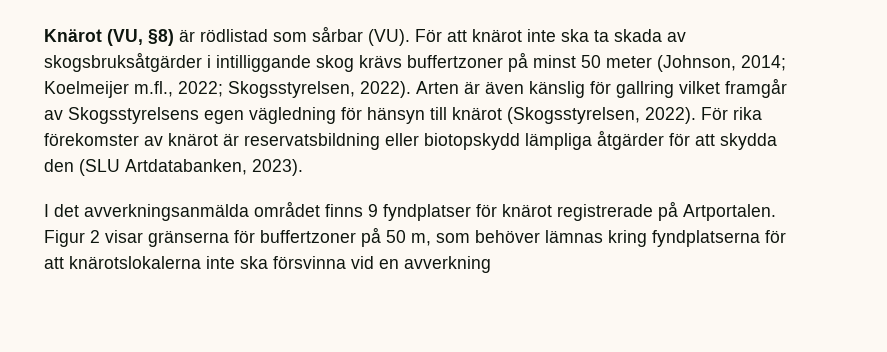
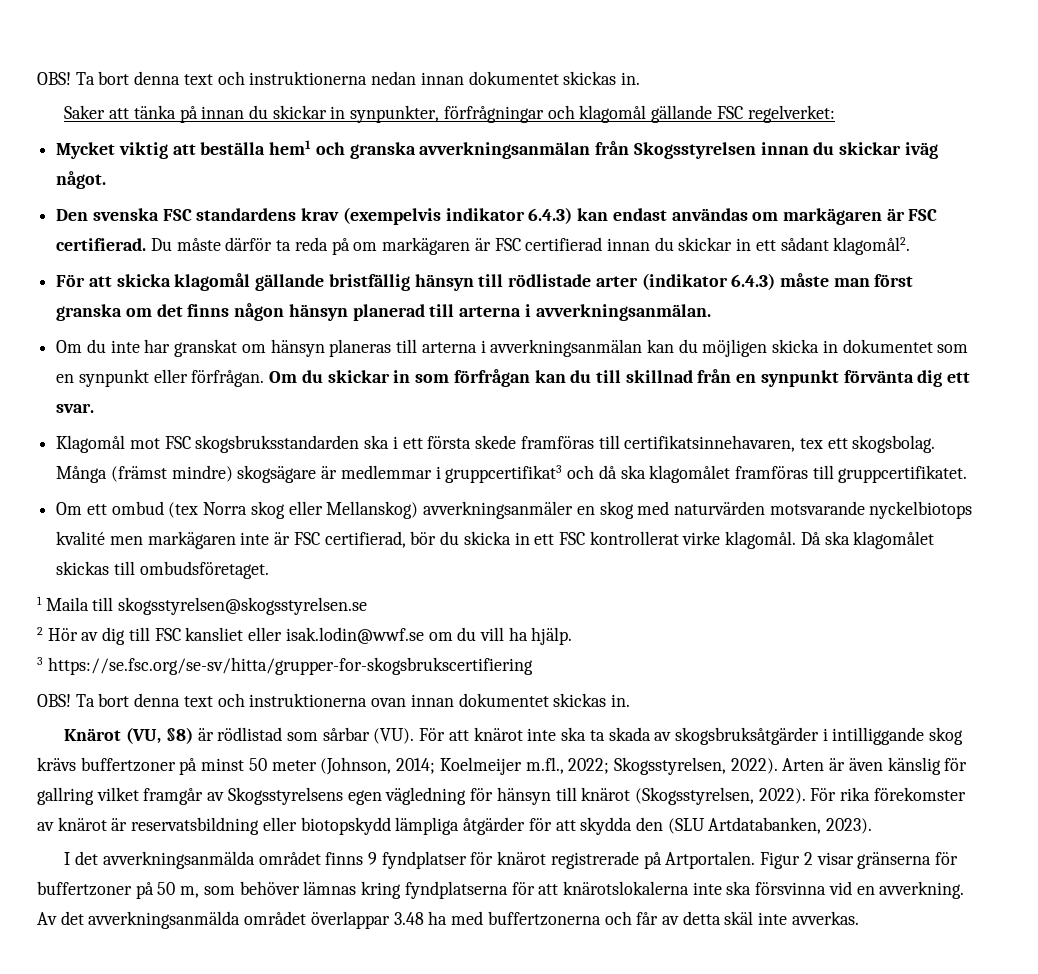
+ OBS! Ta bort denna text och instruktionerna nedan innan dokumentet skickas in.
+ Saker att tänka på innan du skickar in synpunkter, förfrågningar och klagomål gällande FSC regelverket:
+ Mycket viktig att beställa hem1 och granska avverkningsanmälan från Skogsstyrelsen innan du skickar iväg något.
+ Den svenska FSC standardens krav (exempelvis indikator 6.4.3) kan endast användas om markägaren är FSC certifierad. Du måste därför ta reda på om markägaren är FSC certifierad innan du skickar in ett sådant klagomål2.
+ För att skicka klagomål gällande bristfällig hänsyn till rödlistade arter (indikator 6.4.3) måste man först granska om det finns någon hänsyn planerad till arterna i avverkningsanmälan.
+ Om du inte har granskat om hänsyn planeras till arterna i avverkningsanmälan kan du möjligen skicka in dokumentet som en synpunkt eller förfrågan. Om du skickar in som förfrågan kan du till skillnad från en synpunkt förvänta dig ett svar.
+ Klagomål mot FSC skogsbruksstandarden ska i ett första skede framföras till certifikatsinnehavaren, tex ett skogsbolag. Många (främst mindre) skogsägare är medlemmar i gruppcertifikat3 och då ska klagomålet framföras till gruppcertifikatet.
+ Om ett ombud (tex Norra skog eller Mellanskog) avverkningsanmäler en skog med naturvärden motsvarande nyckelbiotops kvalité men markägaren inte är FSC certifierad, bör du skicka in ett FSC kontrollerat virke klagomål. Då ska klagomålet skickas till ombudsföretaget.
+ 1 Maila till skogsstyrelsen@skogsstyrelsen.se
+ 2 Hör av dig till FSC kansliet eller isak.lodin@wwf.se om du vill ha hjälp.
+ 3 https://se.fsc.org/se-sv/hitta/grupper-for-skogsbrukscertifiering
+ OBS! Ta bort denna text och instruktionerna ovan innan dokumentet skickas in.
- Figur 2 visar gränserna för buffertzoner på 50 m, som behöver lämnas kring fyndplatserna för att knärotslokalerna inte ska försvinna vid en avverkning
+ Figur 2 visar gränserna för buffertzoner på 50 m, som behöver lämnas kring fyndplatserna för att knärotslokalerna inte ska försvinna vid en avverkning. Av det avverkningsanmälda området överlappar 3.48 ha med buffertzonerna och får av detta skäl inte avverkas.

